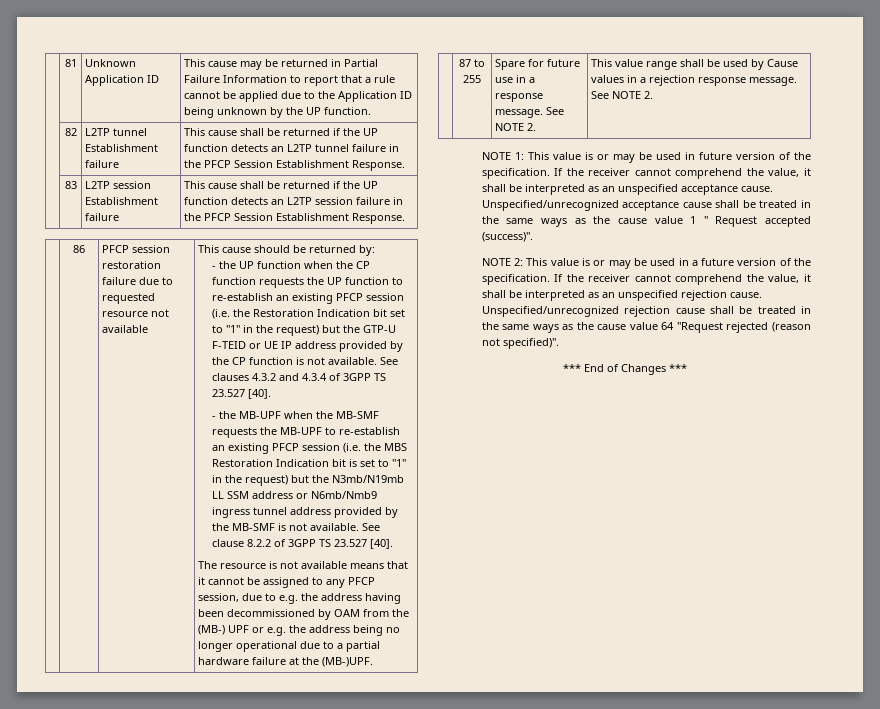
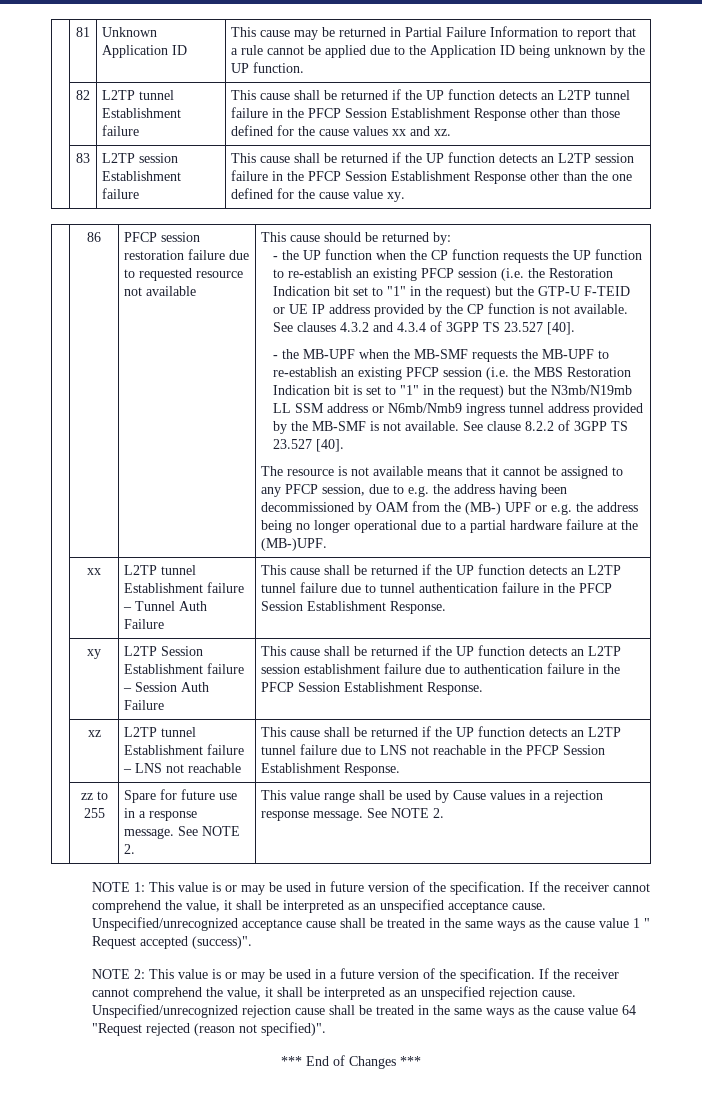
- | 82 | L2TP tunnel Establishment failure | This cause shall be returned if the UP function detects an L2TP tunnel failure in the PFCP Session Establishment Response.
+ | 82 | L2TP tunnel Establishment failure | This cause shall be returned if the UP function detects an L2TP tunnel failure in the PFCP Session Establishment Response other than those defined for the cause values xx and xz.
- | 83 | L2TP session Establishment failure | This cause shall be returned if the UP function detects an L2TP session failure in the PFCP Session Establishment Response.
+ | 83 | L2TP session Establishment failure | This cause shall be returned if the UP function detects an L2TP session failure in the PFCP Session Establishment Response other than the one defined for the cause value xy.
- | 87 to 255 | Spare for future use in a response message. See NOTE 2. | This value range shall be used by Cause values in a rejection response message. See NOTE 2.
+ | xx | L2TP tunnel Establishment failure – Tunnel Auth Failure | This cause shall be returned if the UP function detects an L2TP tunnel failure due to tunnel authentication failure in the PFCP Session Establishment Response.
+ | xy | L2TP Session Establishment failure – Session Auth Failure | This cause shall be returned if the UP function detects an L2TP session establishment failure due to authentication failure in the PFCP Session Establishment Response.
+ | xz | L2TP tunnel Establishment failure – LNS not reachable | This cause shall be returned if the UP function detects an L2TP tunnel failure due to LNS not reachable in the PFCP Session Establishment Response.
+ | zz to 255 | Spare for future use in a response message. See NOTE 2. | This value range shall be used by Cause values in a rejection response message. See NOTE 2.

